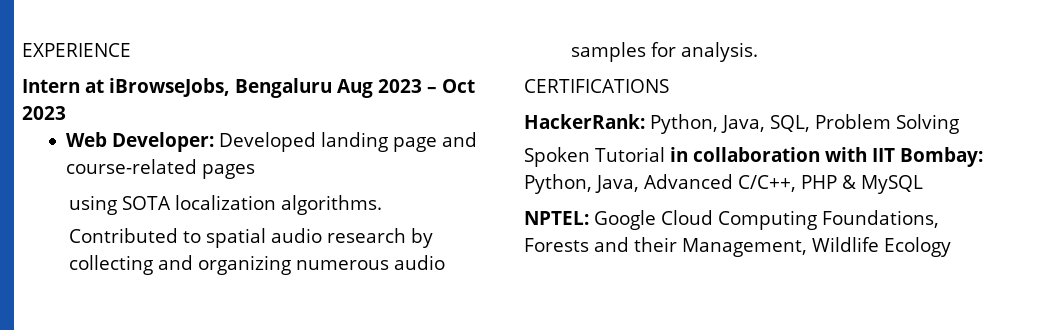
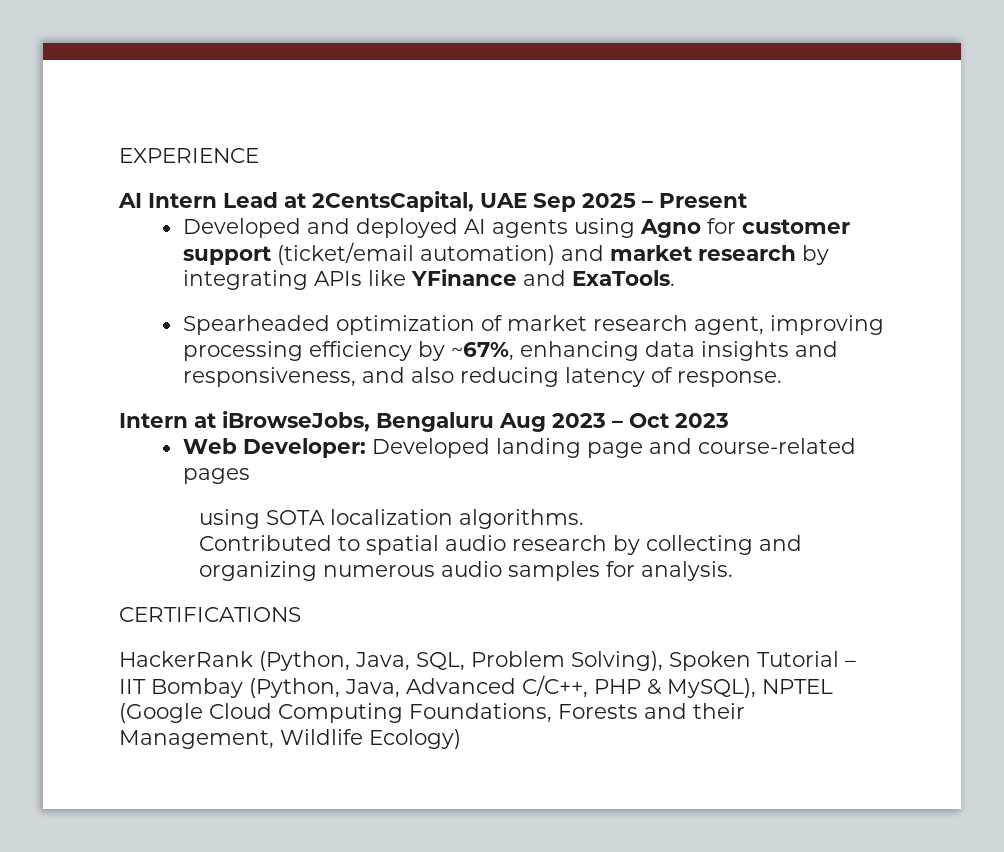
+ AI Intern Lead at 2CentsCapital, UAE Sep 2025 – Present
+ Developed and deployed AI agents using Agno for customer support (ticket/email automation) and market research by integrating APIs like YFinance and ExaTools.
+ Spearheaded optimization of market research agent, improving processing efficiency by ~67%, enhancing data insights and responsiveness, and also reducing latency of response.
- HackerRank: Python, Java, SQL, Problem Solving
- Spoken Tutorial in collaboration with IIT Bombay: Python, Java, Advanced C/C++, PHP & MySQL
- NPTEL: Google Cloud Computing Foundations, Forests and their Management, Wildlife Ecology
+ HackerRank (Python, Java, SQL, Problem Solving), Spoken Tutorial – IIT Bombay (Python, Java, Advanced C/C++, PHP & MySQL), NPTEL (Google Cloud Computing Foundations, Forests and their Management, Wildlife Ecology)

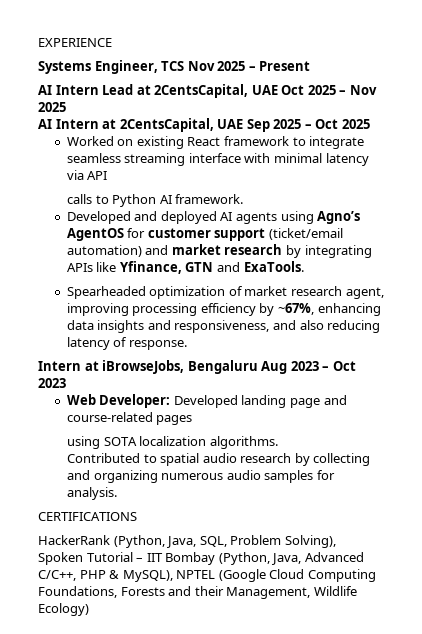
+ Systems Engineer, TCS Nov 2025 – Present
- AI Intern Lead at 2CentsCapital, UAE Sep 2025 – Present
+ AI Intern Lead at 2CentsCapital, UAE Oct 2025 – Nov 2025
+ AI Intern at 2CentsCapital, UAE Sep 2025 – Oct 2025
+ Worked on existing React framework to integrate seamless streaming interface with minimal latency via API
+ calls to Python AI framework.
- Developed and deployed AI agents using Agno for customer support (ticket/email automation) and market research by integrating APIs like YFinance and ExaTools.
+ Developed and deployed AI agents using Agno’s AgentOS for customer support (ticket/email automation) and market research by integrating APIs like Yfinance, GTN and ExaTools.

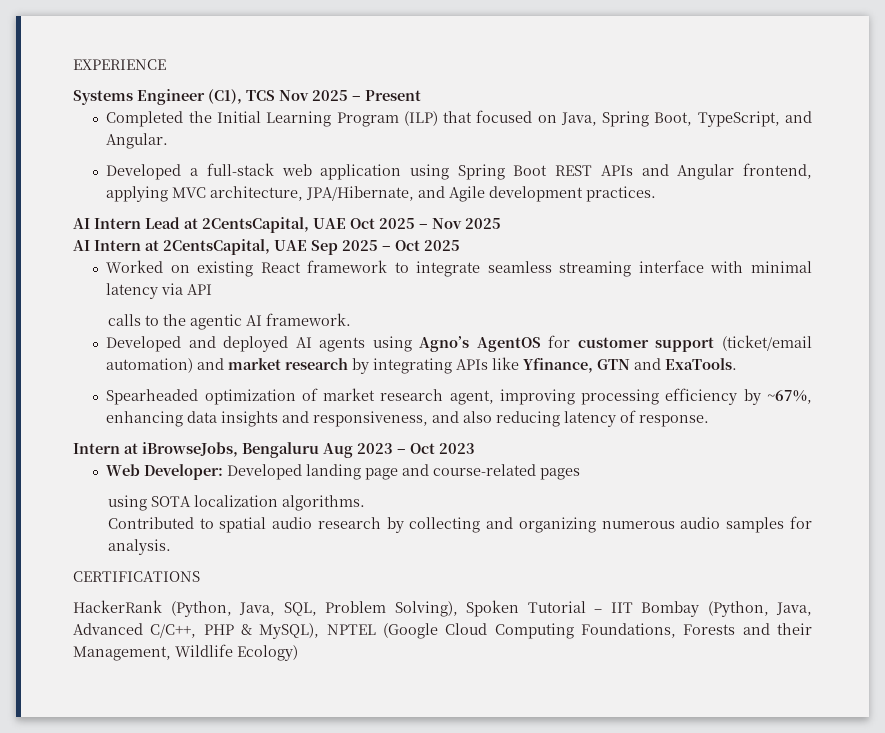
- Systems Engineer, TCS Nov 2025 – Present
+ Systems Engineer (C1), TCS Nov 2025 – Present
+ Completed the Initial Learning Program (ILP) that focused on Java, Spring Boot, TypeScript, and Angular.
+ Developed a full-stack web application using Spring Boot REST APIs and Angular frontend, applying MVC architecture, JPA/Hibernate, and Agile development practices.
- calls to Python AI framework.
+ calls to the agentic AI framework.

